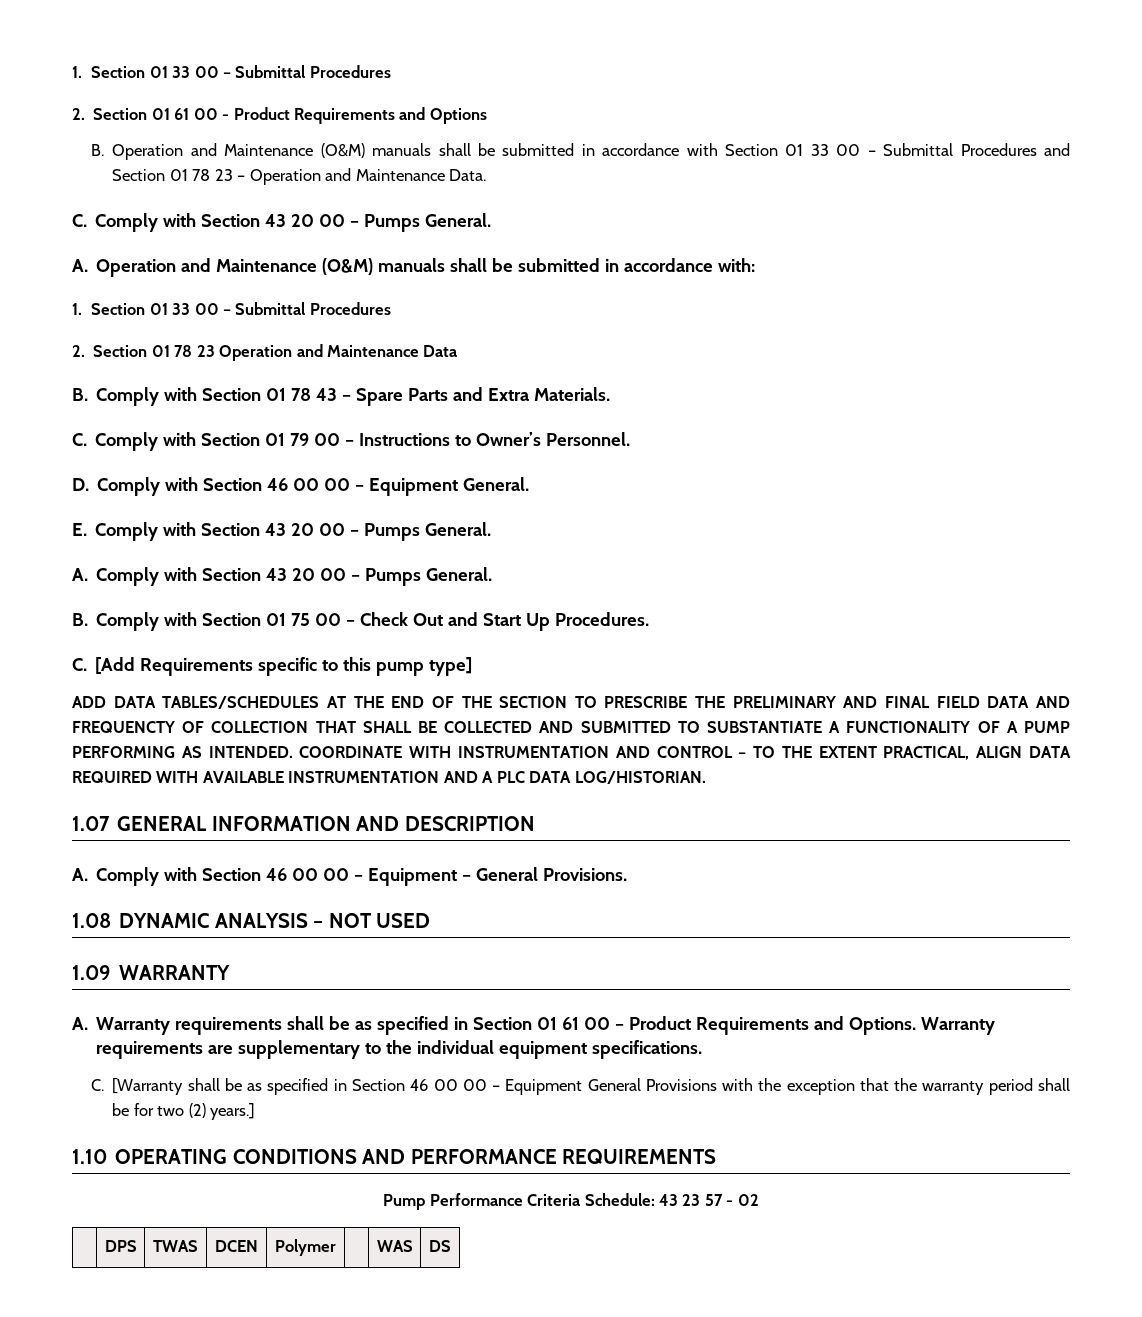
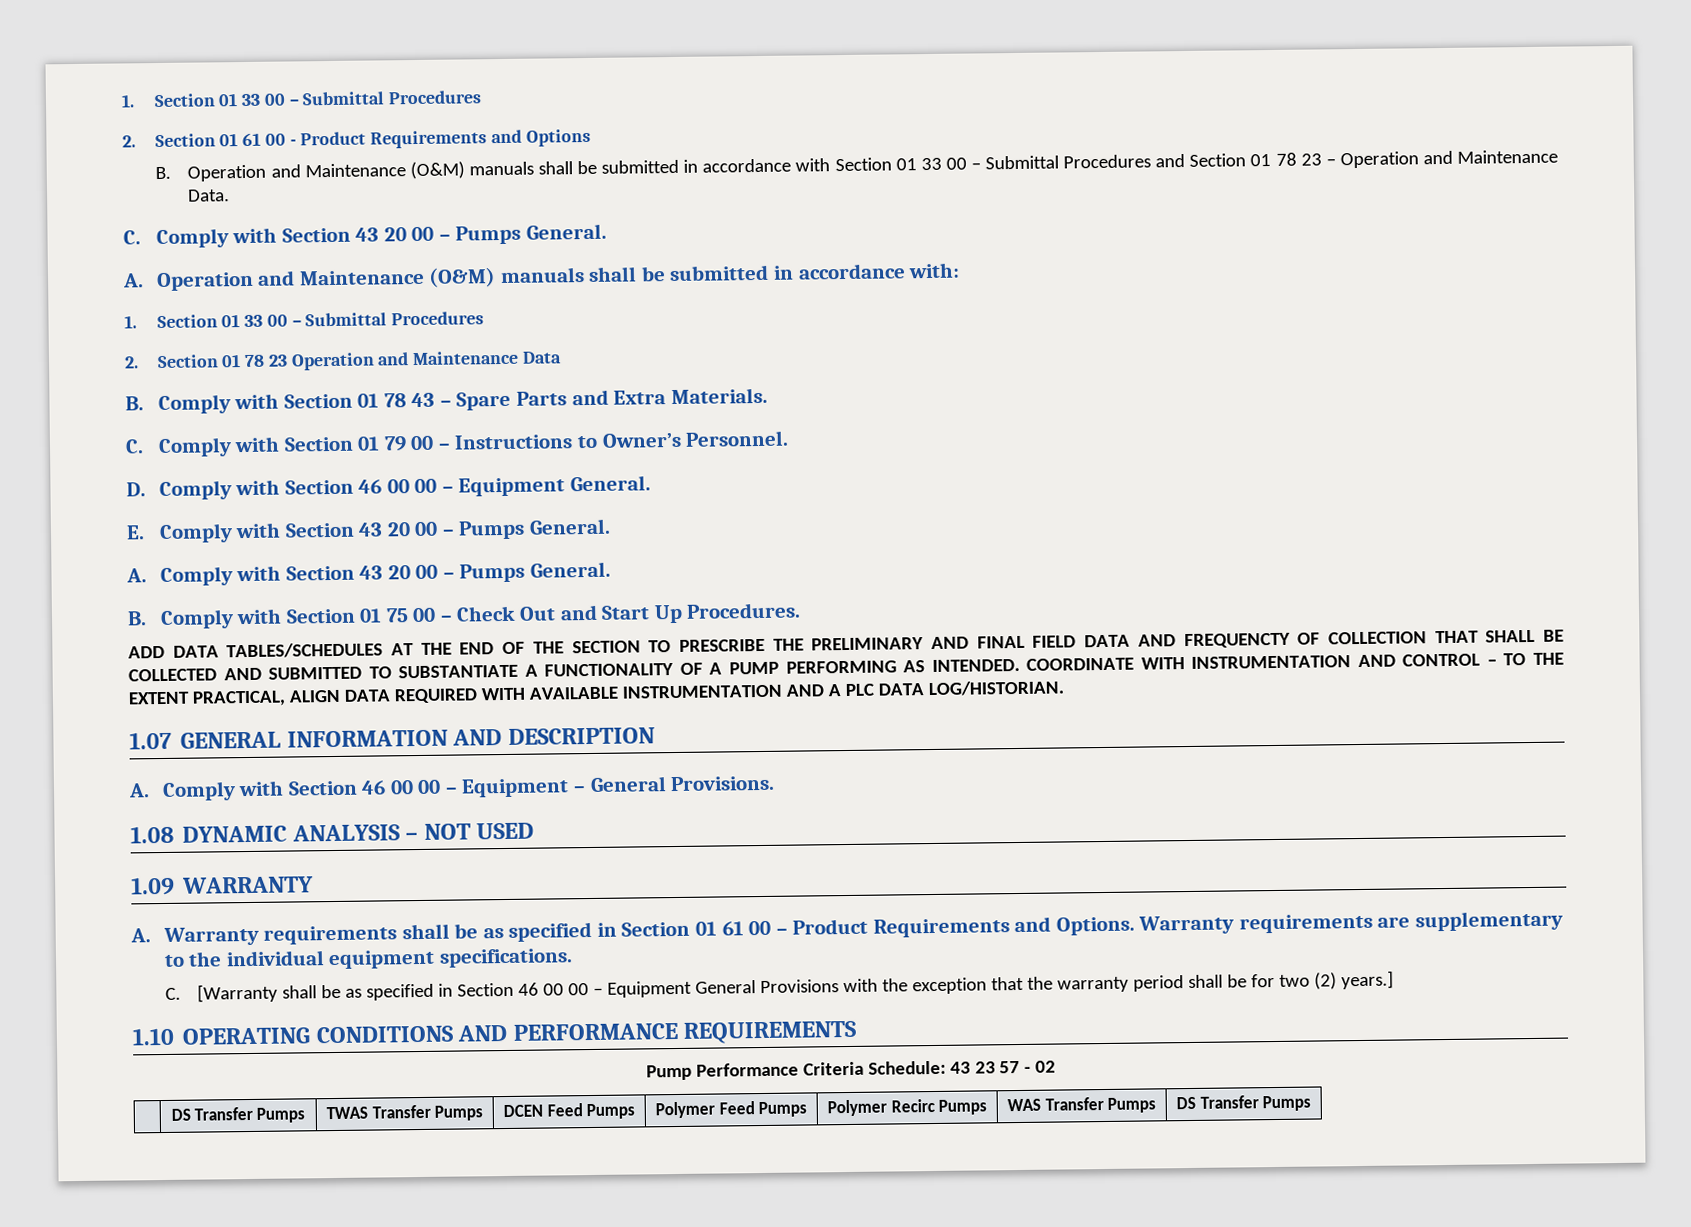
- C. [Add Requirements specific to this pump type]
- | DPS | TWAS | DCEN | Polymer | | WAS | DS
+ | DS Transfer Pumps | TWAS Transfer Pumps | DCEN Feed Pumps | Polymer Feed Pumps | Polymer Recirc Pumps | WAS Transfer Pumps | DS Transfer Pumps

